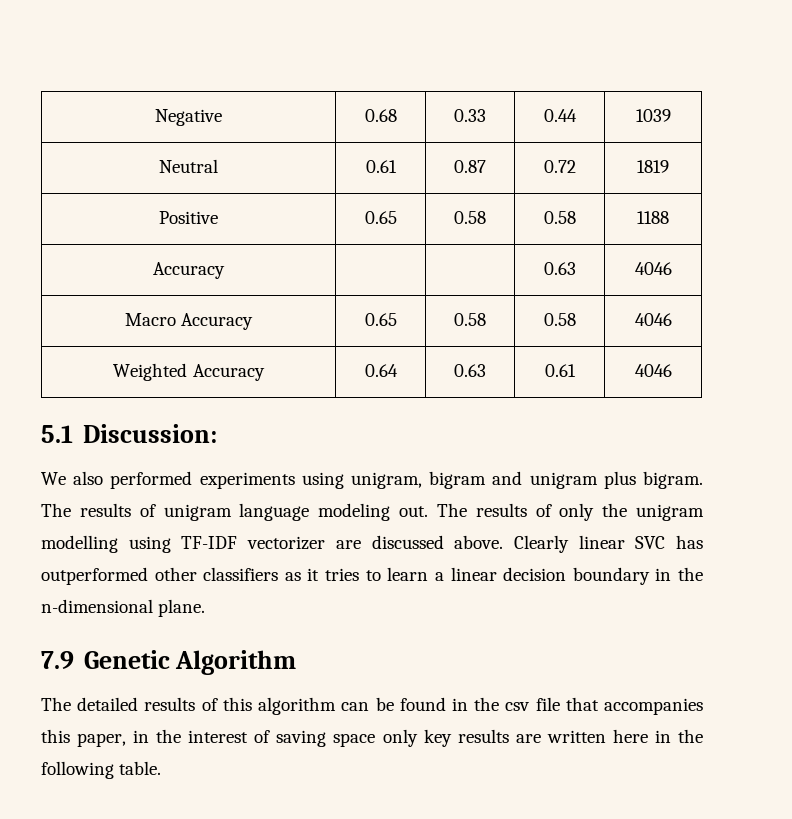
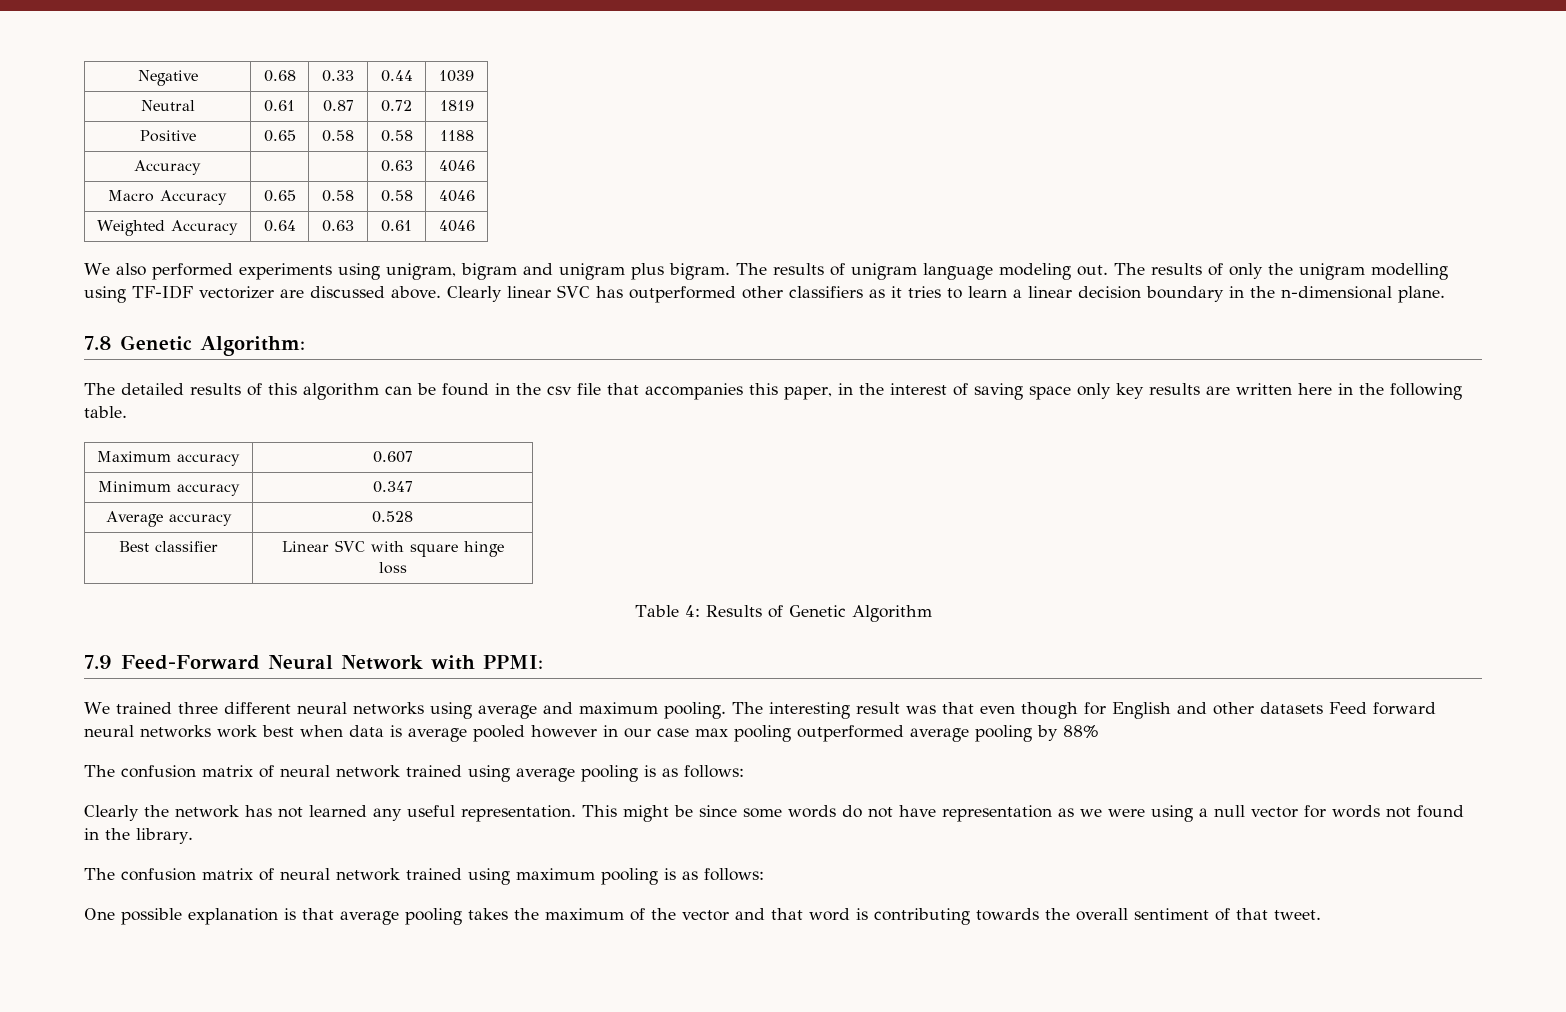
- 5.1 Discussion:
- 7.9 Genetic Algorithm
+ 7.8 Genetic Algorithm:
+ Maximum accuracy | 0.607
+ Minimum accuracy | 0.347
+ Average accuracy | 0.528
+ Best classifier | Linear SVC with square hinge loss
+ Table 4: Results of Genetic Algorithm
+ 7.9 Feed-Forward Neural Network with PPMI:
+ We trained three different neural networks using average and maximum pooling. The interesting result was that even though for English and other datasets Feed forward neural networks work best when data is average pooled however in our case max pooling outperformed average pooling by 88%
+ The confusion matrix of neural network trained using average pooling is as follows:
+ Clearly the network has not learned any useful representation. This might be since some words do not have representation as we were using a null vector for words not found in the library.
+ The confusion matrix of neural network trained using maximum pooling is as follows:
+ One possible explanation is that average pooling takes the maximum of the vector and that word is contributing towards the overall sentiment of that tweet.

